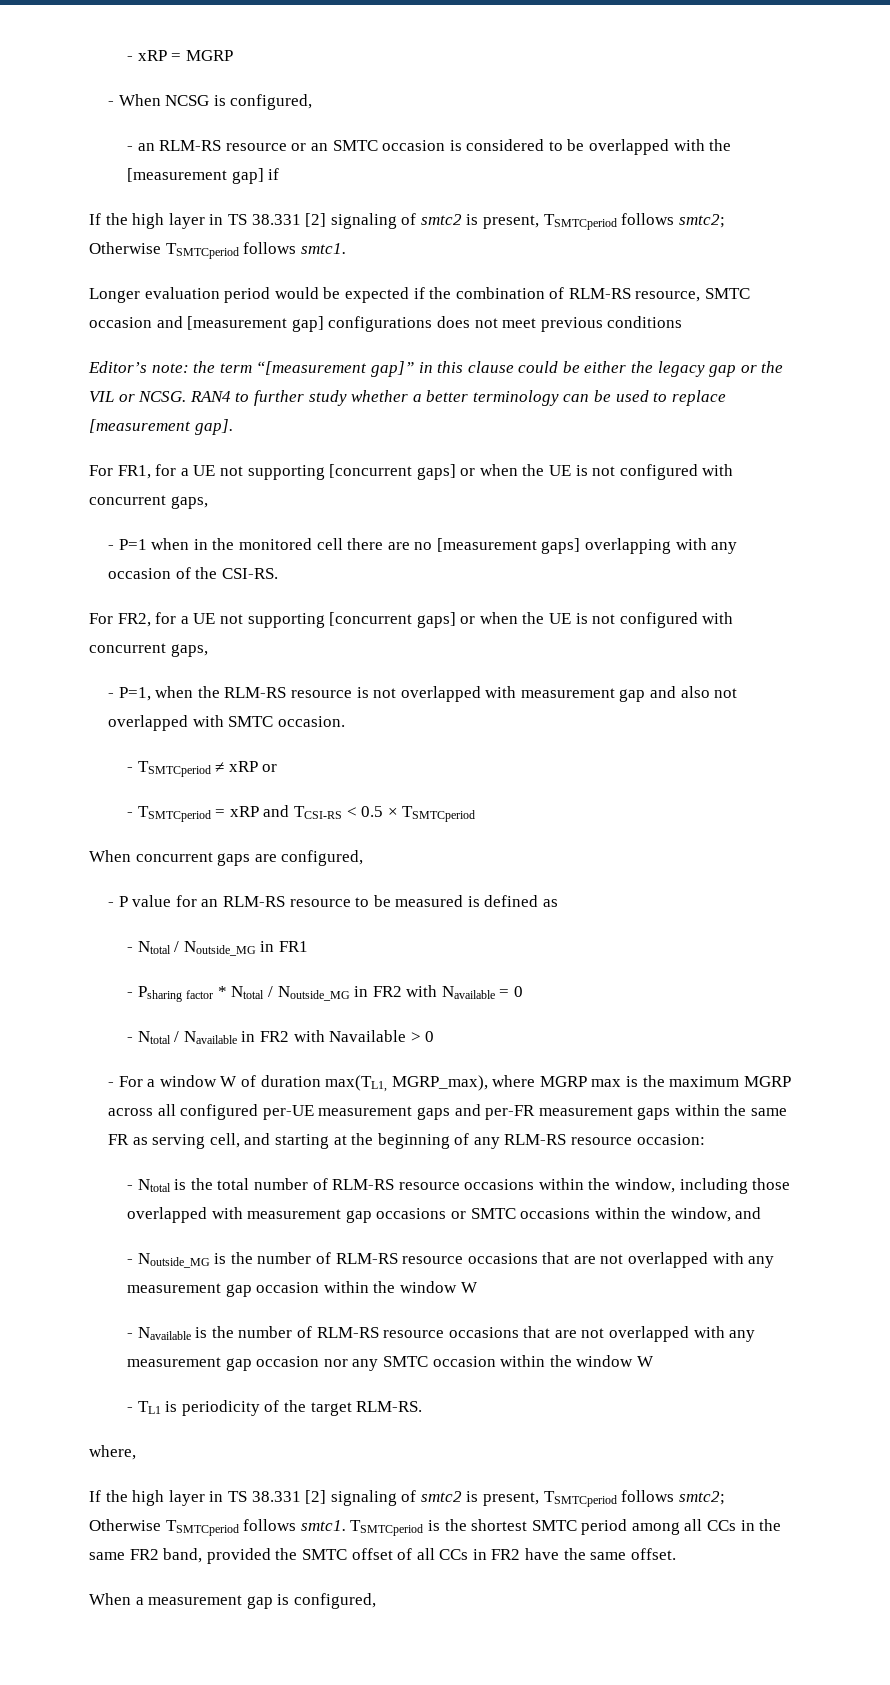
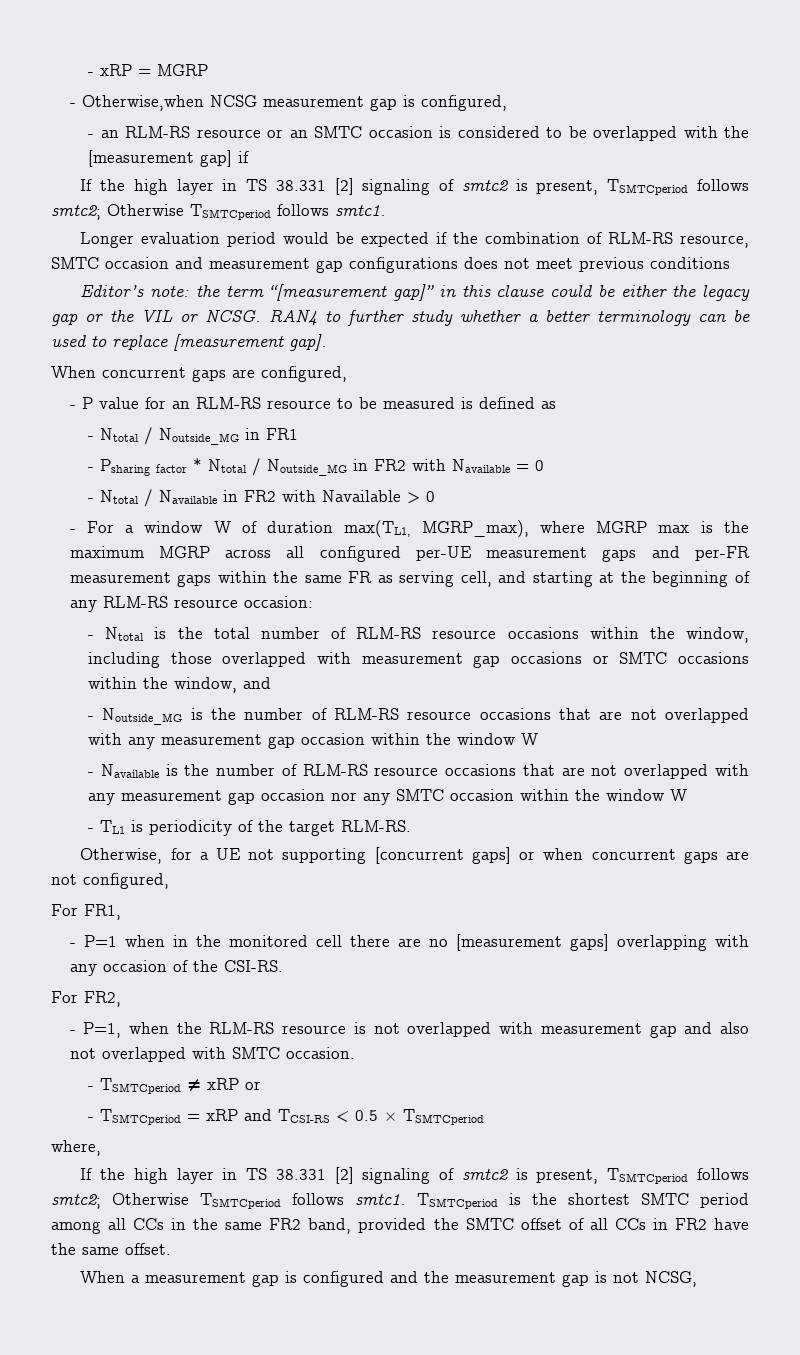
- - When NCSG is configured,
+ - Otherwise,when NCSG measurement gap is configured,
- Longer evaluation period would be expected if the combination of RLM-RS resource, SMTC occasion and [measurement gap] configurations does not meet previous conditions
+ Longer evaluation period would be expected if the combination of RLM-RS resource, SMTC occasion and measurement gap configurations does not meet previous conditions
- For FR1, for a UE not supporting [concurrent gaps] or when the UE is not configured with concurrent gaps,
- - P=1 when in the monitored cell there are no [measurement gaps] overlapping with any occasion of the CSI-RS.
- For FR2, for a UE not supporting [concurrent gaps] or when the UE is not configured with concurrent gaps,
- - P=1, when the RLM-RS resource is not overlapped with measurement gap and also not overlapped with SMTC occasion.
- - TSMTCperiod ≠ xRP or
- - TSMTCperiod = xRP and TCSI-RS < 0.5 × TSMTCperiod
+ Otherwise, for a UE not supporting [concurrent gaps] or when concurrent gaps are not configured,
+ For FR1,
+ - P=1 when in the monitored cell there are no [measurement gaps] overlapping with any occasion of the CSI-RS.
+ For FR2,
+ - P=1, when the RLM-RS resource is not overlapped with measurement gap and also not overlapped with SMTC occasion.
+ - TSMTCperiod ≠ xRP or
+ - TSMTCperiod = xRP and TCSI-RS < 0.5 × TSMTCperiod
- When a measurement gap is configured,
+ When a measurement gap is configured and the measurement gap is not NCSG,

